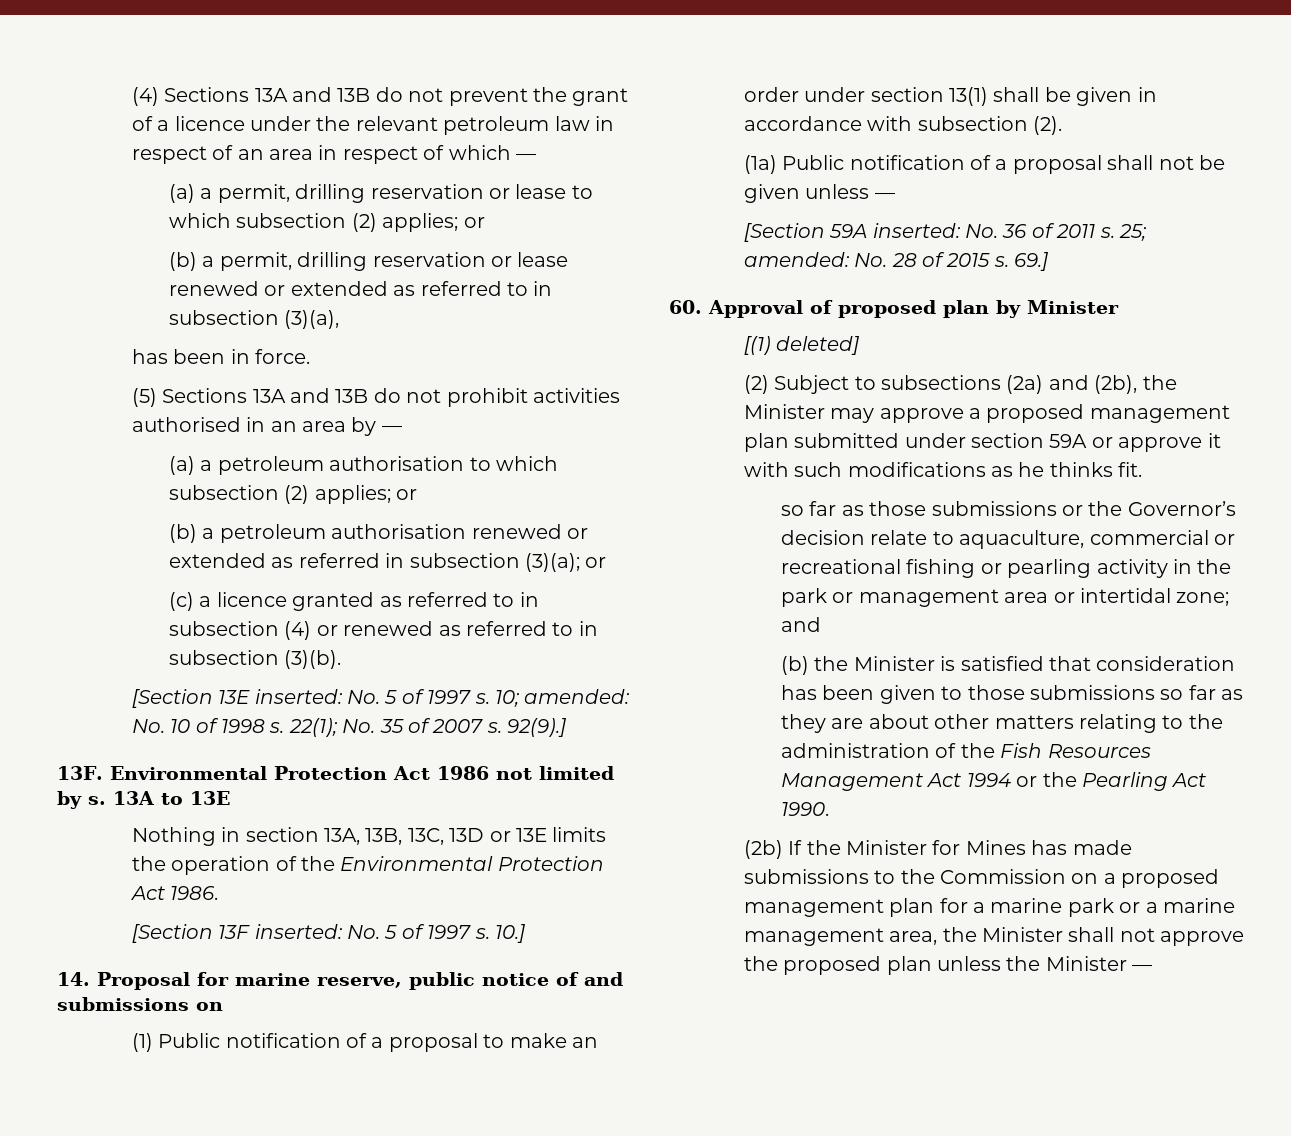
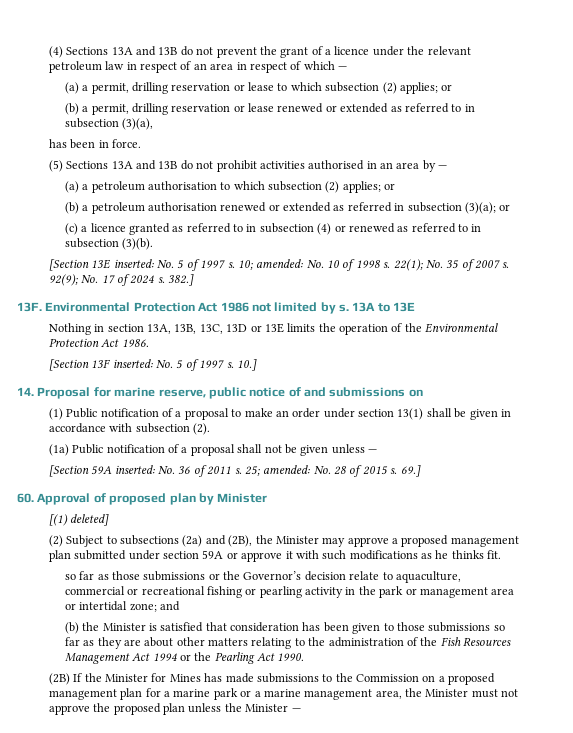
- 92(9).]
+ 92(9); No. 17 of 2024 s. 382.]
- (2) Subject to subsections (2a) and (2b), the Minister may approve a proposed management plan submitted under section 59A or approve it with such modifications as he thinks fit.
+ (2) Subject to subsections (2a) and (2B), the Minister may approve a proposed management plan submitted under section 59A or approve it with such modifications as he thinks fit.
- (2b) If the Minister for Mines has made submissions to the Commission on a proposed management plan for a marine park or a marine management area, the Minister shall not approve the proposed plan unless the Minister —
+ (2B) If the Minister for Mines has made submissions to the Commission on a proposed management plan for a marine park or a marine management area, the Minister must not approve the proposed plan unless the Minister —

